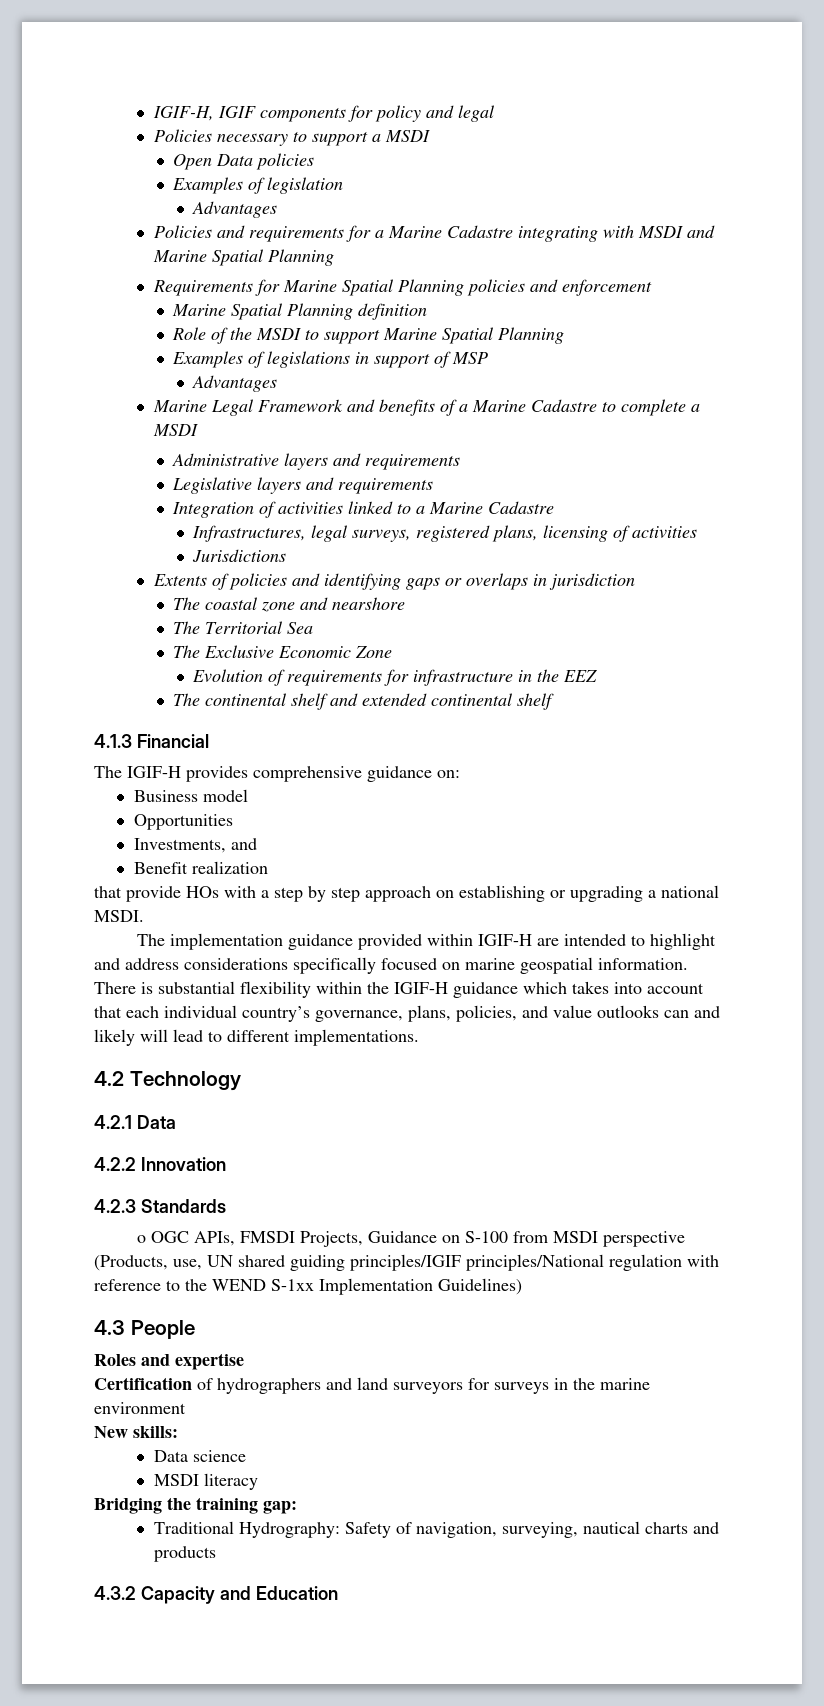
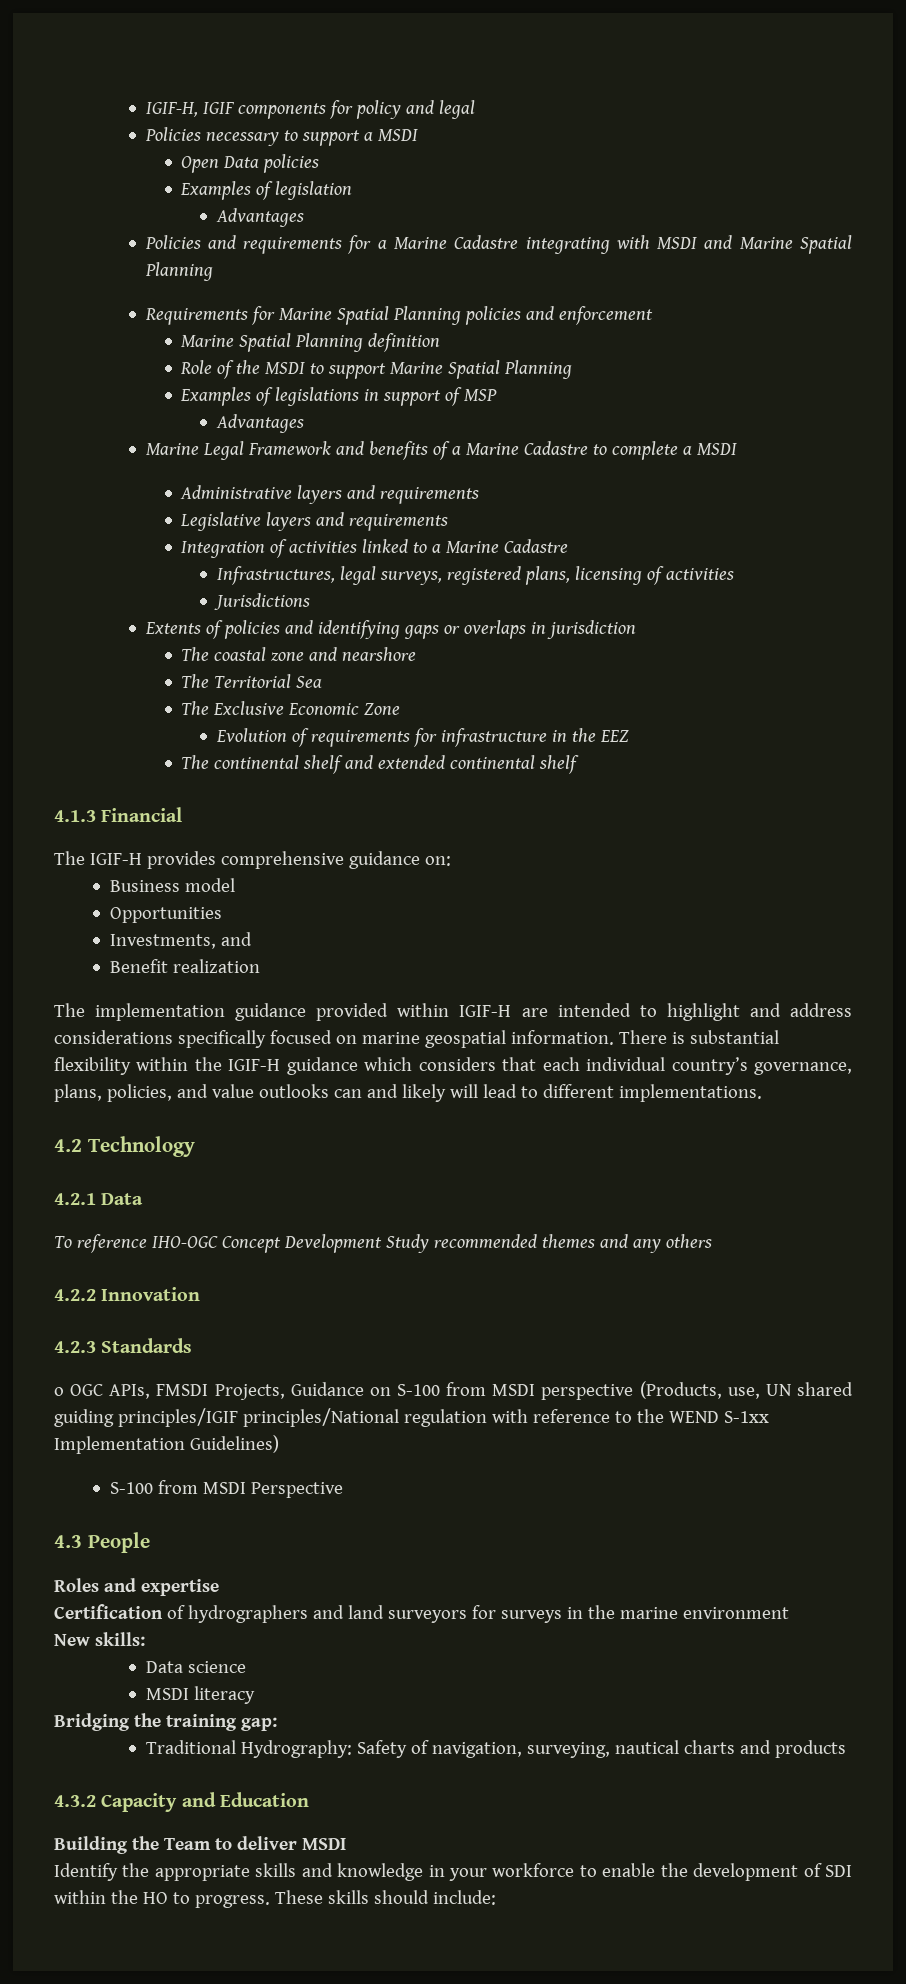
- that provide HOs with a step by step approach on establishing or upgrading a national MSDI.
- There is substantial flexibility within the IGIF-H guidance which takes into account that each individual country’s governance, plans, policies, and value outlooks can and likely will lead to different implementations.
+ There is substantial flexibility within the IGIF-H guidance which considers that each individual country’s governance, plans, policies, and value outlooks can and likely will lead to different implementations.
+ To reference IHO-OGC Concept Development Study recommended themes and any others
+ S-100 from MSDI Perspective
+ Building the Team to deliver MSDI
+ Identify the appropriate skills and knowledge in your workforce to enable the development of SDI within the HO to progress. These skills should include:

